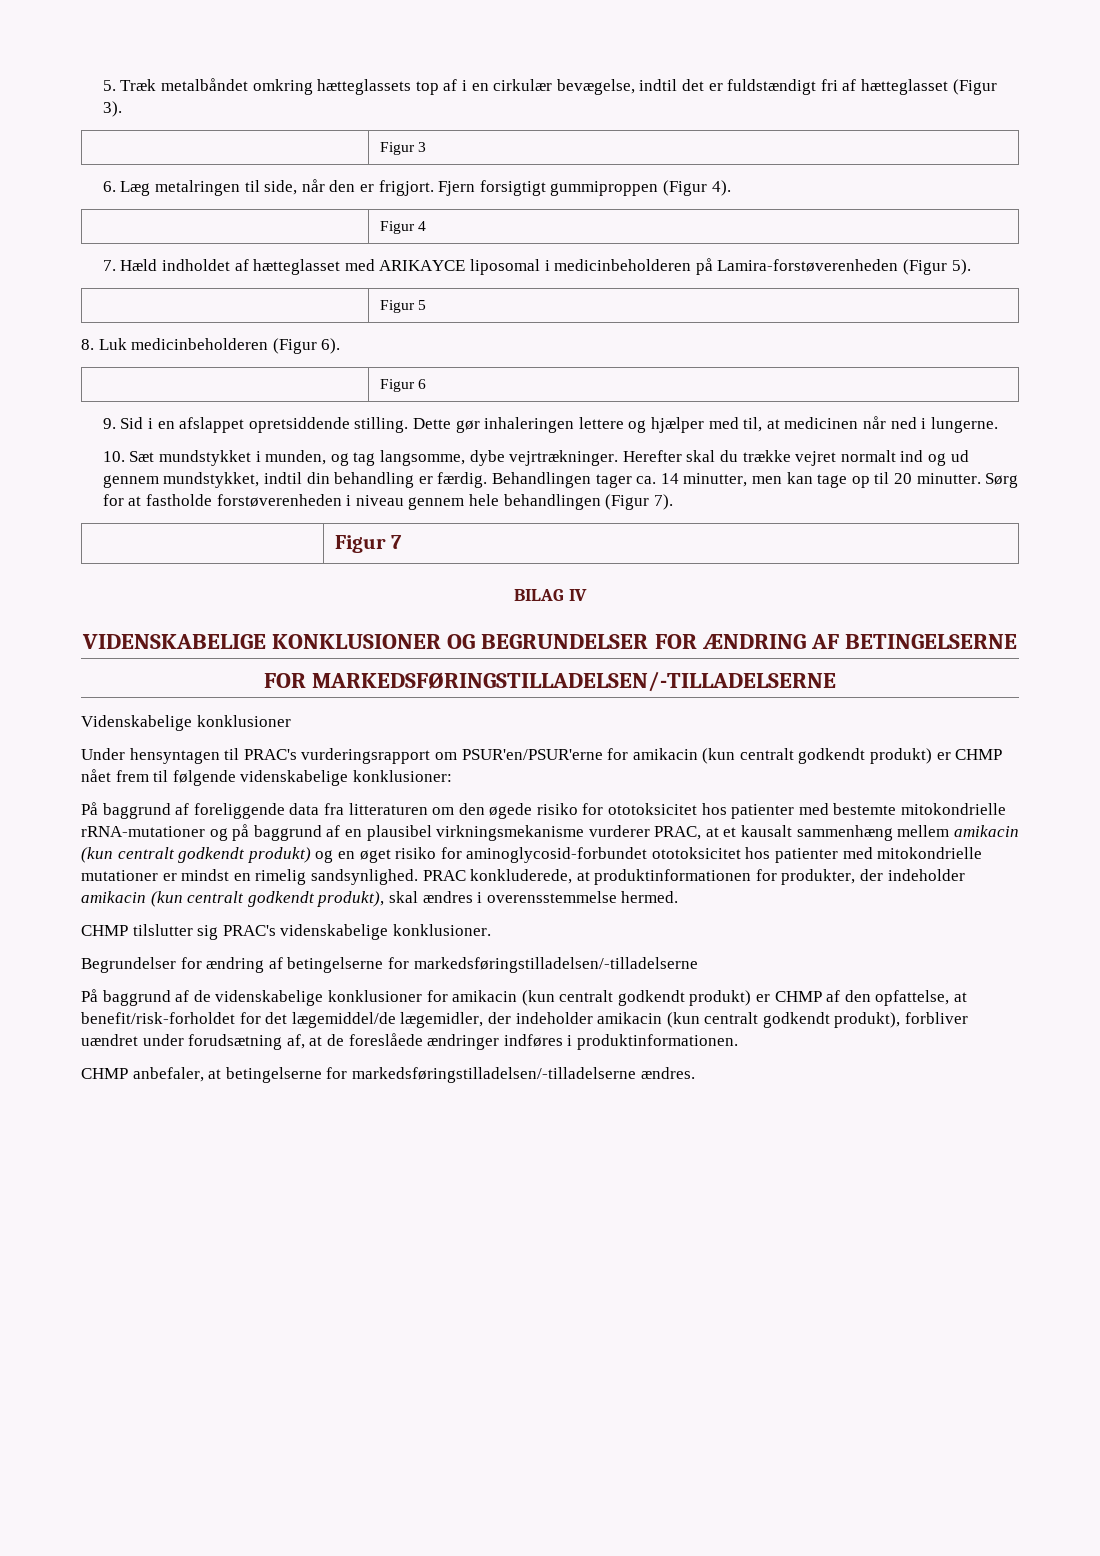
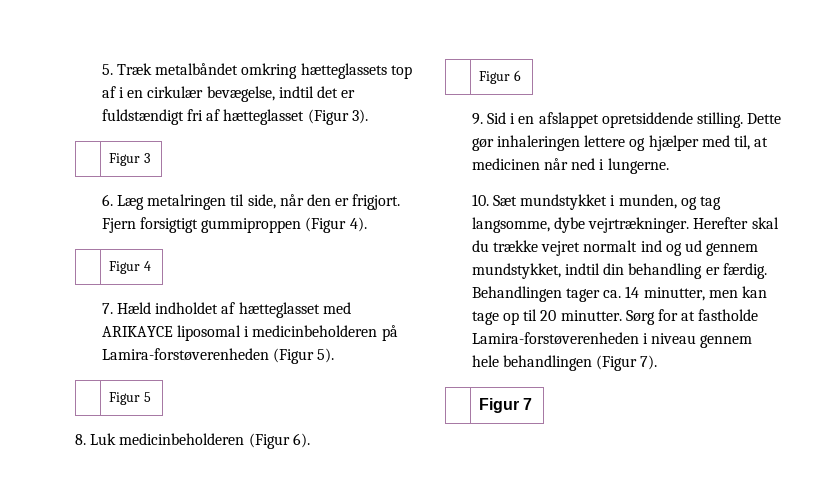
- Sørg for at fastholde forstøverenheden i niveau gennem hele behandlingen (Figur 7).
+ Sørg for at fastholde Lamira-forstøverenheden i niveau gennem hele behandlingen (Figur 7).
- BILAG IV
- VIDENSKABELIGE KONKLUSIONER OG BEGRUNDELSER FOR ÆNDRING AF BETINGELSERNE
- FOR MARKEDSFØRINGSTILLADELSEN/-TILLADELSERNE
- Videnskabelige konklusioner
- Under hensyntagen til PRAC's vurderingsrapport om PSUR'en/PSUR'erne for amikacin (kun centralt godkendt produkt) er CHMP nået frem til følgende videnskabelige konklusioner:
- På baggrund af foreliggende data fra litteraturen om den øgede risiko for ototoksicitet hos patienter med bestemte mitokondrielle rRNA-mutationer og på baggrund af en plausibel virkningsmekanisme vurderer PRAC, at et kausalt sammenhæng mellem amikacin (kun centralt godkendt produkt) og en øget risiko for aminoglycosid-forbundet ototoksicitet hos patienter med mitokondrielle mutationer er mindst en rimelig sandsynlighed. PRAC konkluderede, at produktinformationen for produkter, der indeholder amikacin (kun centralt godkendt produkt), skal ændres i overensstemmelse hermed.
- CHMP tilslutter sig PRAC's videnskabelige konklusioner.
- Begrundelser for ændring af betingelserne for markedsføringstilladelsen/-tilladelserne
- På baggrund af de videnskabelige konklusioner for amikacin (kun centralt godkendt produkt) er CHMP af den opfattelse, at benefit/risk-forholdet for det lægemiddel/de lægemidler, der indeholder amikacin (kun centralt godkendt produkt), forbliver uændret under forudsætning af, at de foreslåede ændringer indføres i produktinformationen.
- CHMP anbefaler, at betingelserne for markedsføringstilladelsen/-tilladelserne ændres.

